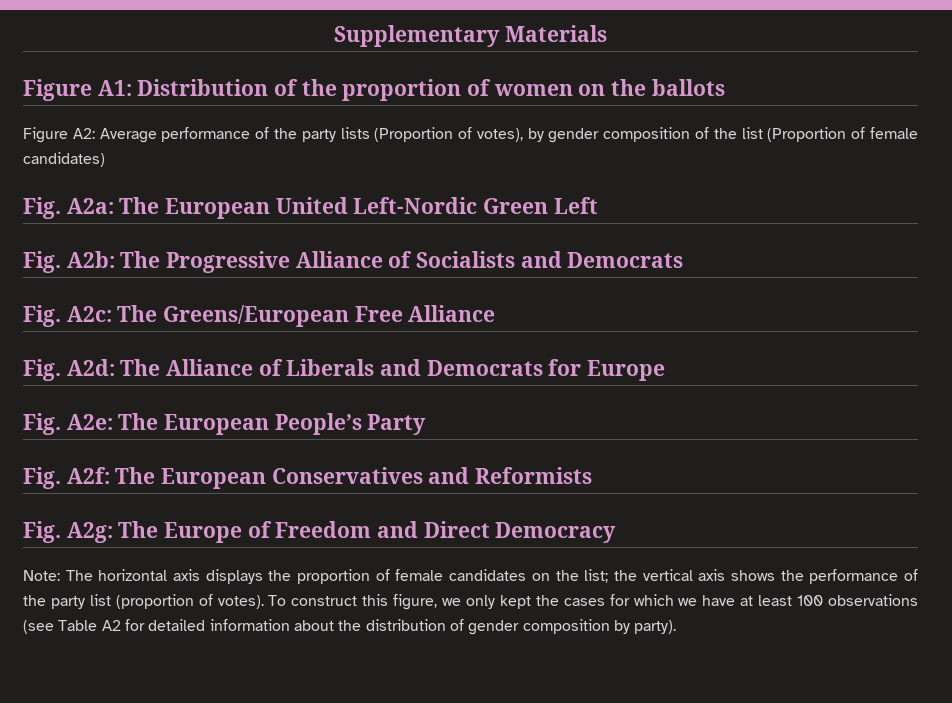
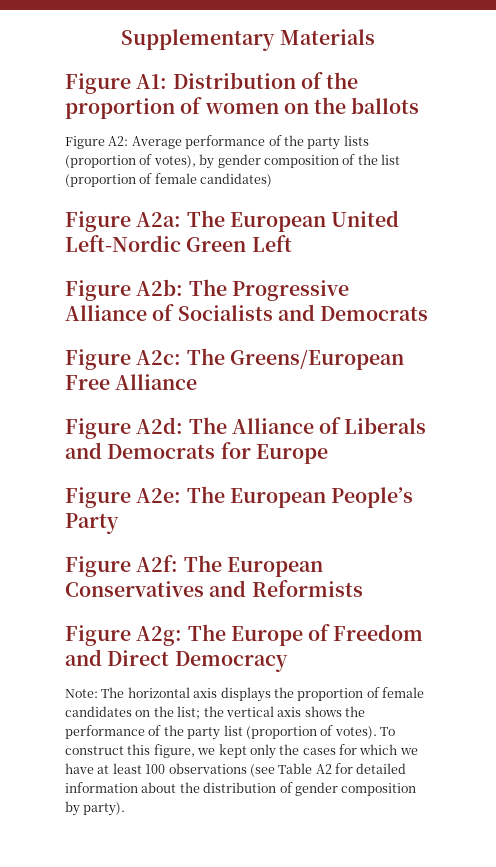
- Figure A2: Average performance of the party lists (Proportion of votes), by gender composition of the list (Proportion of female candidates)
+ Figure A2: Average performance of the party lists (proportion of votes), by gender composition of the list (proportion of female candidates)
- Fig. A2a: The European United Left-Nordic Green Left
+ Figure A2a: The European United Left-Nordic Green Left
- Fig. A2b: The Progressive Alliance of Socialists and Democrats
+ Figure A2b: The Progressive Alliance of Socialists and Democrats
- Fig. A2c: The Greens/European Free Alliance
+ Figure A2c: The Greens/European Free Alliance
- Fig. A2d: The Alliance of Liberals and Democrats for Europe
+ Figure A2d: The Alliance of Liberals and Democrats for Europe
- Fig. A2e: The European People’s Party
+ Figure A2e: The European People’s Party
- Fig. A2f: The European Conservatives and Reformists
+ Figure A2f: The European Conservatives and Reformists
- Fig. A2g: The Europe of Freedom and Direct Democracy
+ Figure A2g: The Europe of Freedom and Direct Democracy
- To construct this figure, we only kept the cases for which we have at least 100 observations (see Table A2 for detailed information about the distribution of gender composition by party).
+ To construct this figure, we kept only the cases for which we have at least 100 observations (see Table A2 for detailed information about the distribution of gender composition by party).

